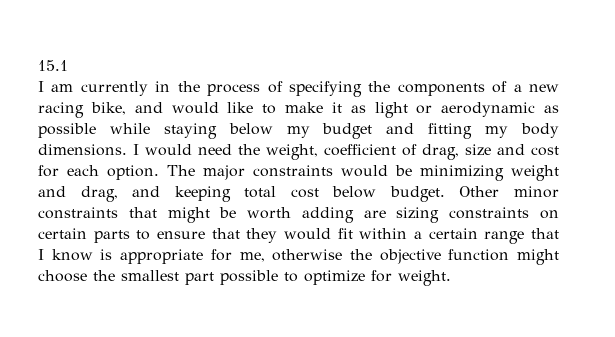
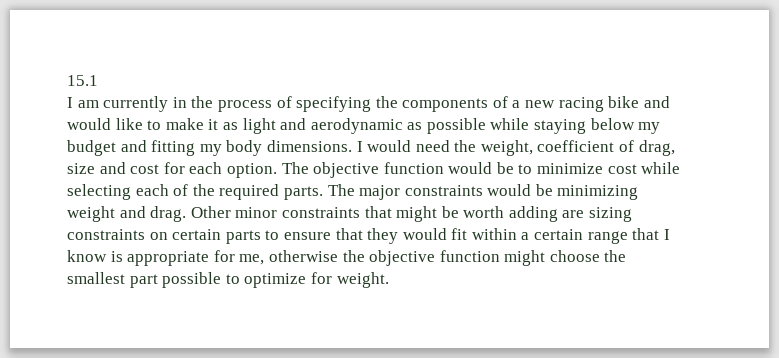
- I am currently in the process of specifying the components of a new racing bike, and would like to make it as light or aerodynamic as possible while staying below my budget and fitting my body dimensions.
+ I am currently in the process of specifying the components of a new racing bike and would like to make it as light and aerodynamic as possible while staying below my budget and fitting my body dimensions.
- The major constraints would be minimizing weight and drag, and keeping total cost below budget.
+ The objective function would be to minimize cost while selecting each of the required parts. The major constraints would be minimizing weight and drag.

